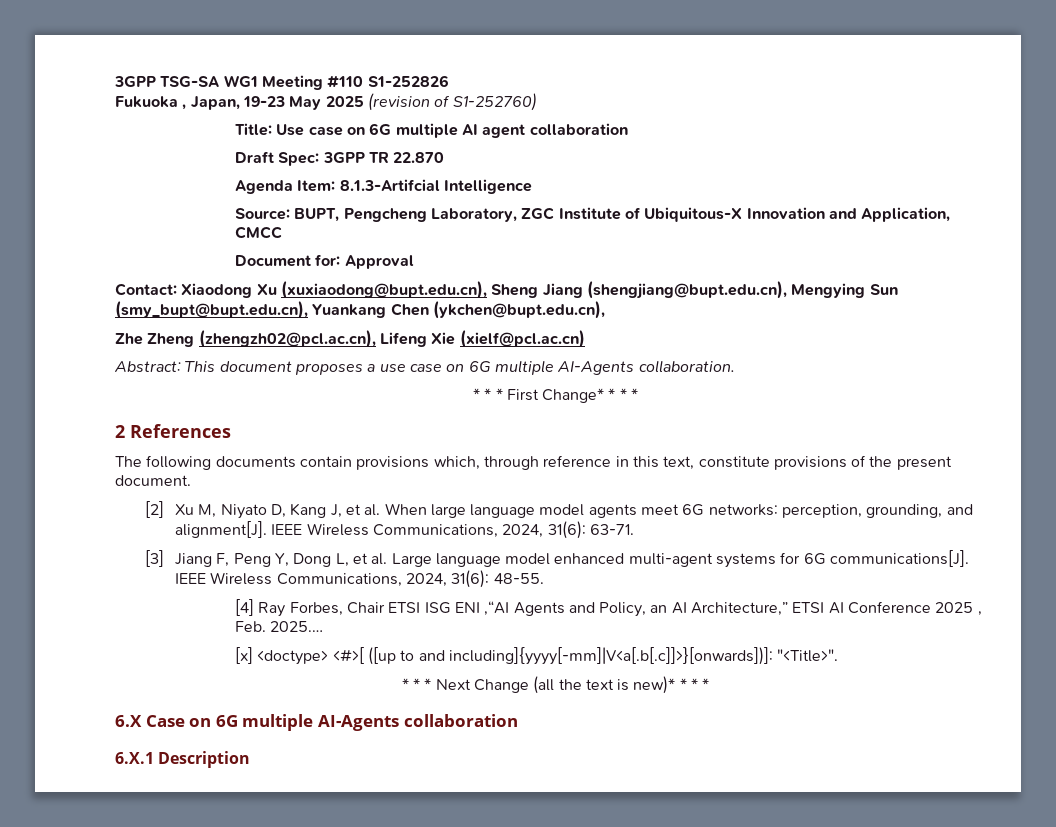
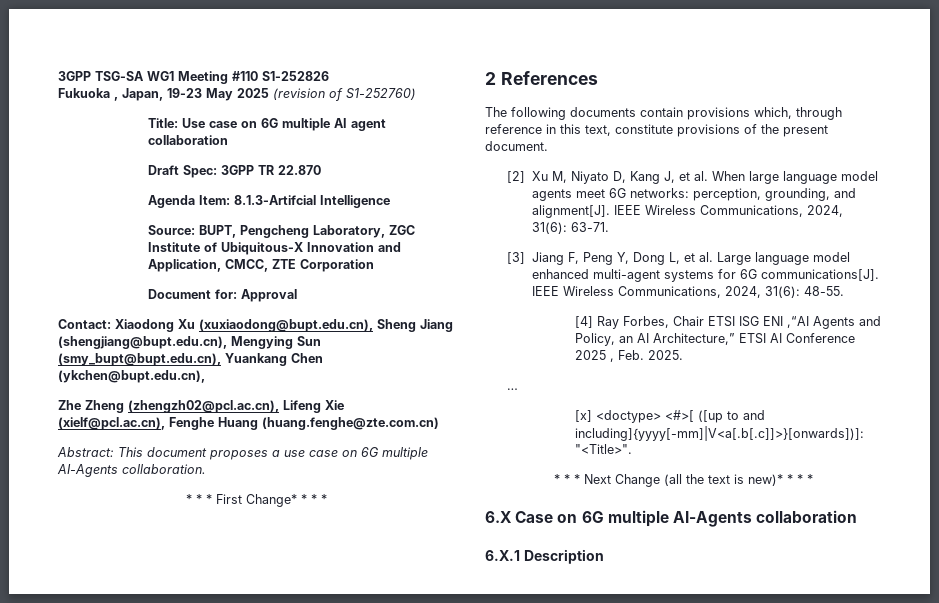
- Source: BUPT, Pengcheng Laboratory, ZGC Institute of Ubiquitous-X Innovation and Application, CMCC
+ Source: BUPT, Pengcheng Laboratory, ZGC Institute of Ubiquitous-X Innovation and Application, CMCC, ZTE Corporation
- Zhe Zheng (zhengzh02@pcl.ac.cn), Lifeng Xie (xielf@pcl.ac.cn)
+ Zhe Zheng (zhengzh02@pcl.ac.cn), Lifeng Xie (xielf@pcl.ac.cn), Fenghe Huang (huang.fenghe@zte.com.cn)
- [4] Ray Forbes, Chair ETSI ISG ENI ,“AI Agents and Policy, an AI Architecture,” ETSI AI Conference 2025 , Feb. 2025.…
+ [4] Ray Forbes, Chair ETSI ISG ENI ,“AI Agents and Policy, an AI Architecture,” ETSI AI Conference 2025 , Feb. 2025.
+ …

